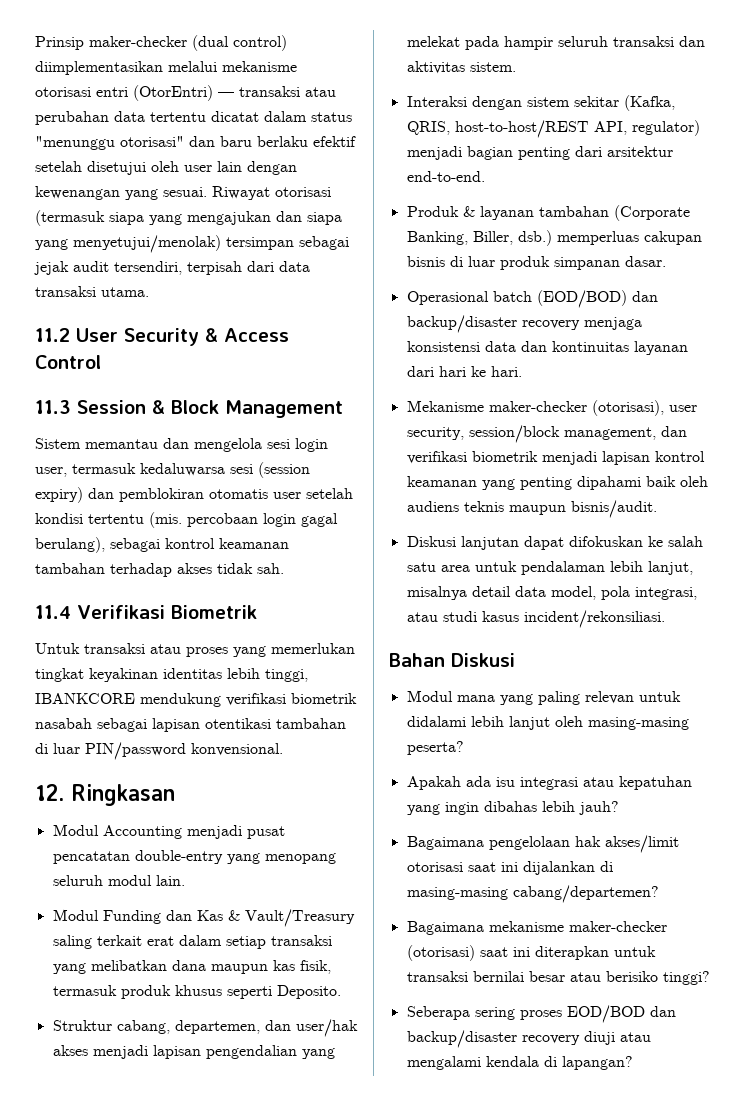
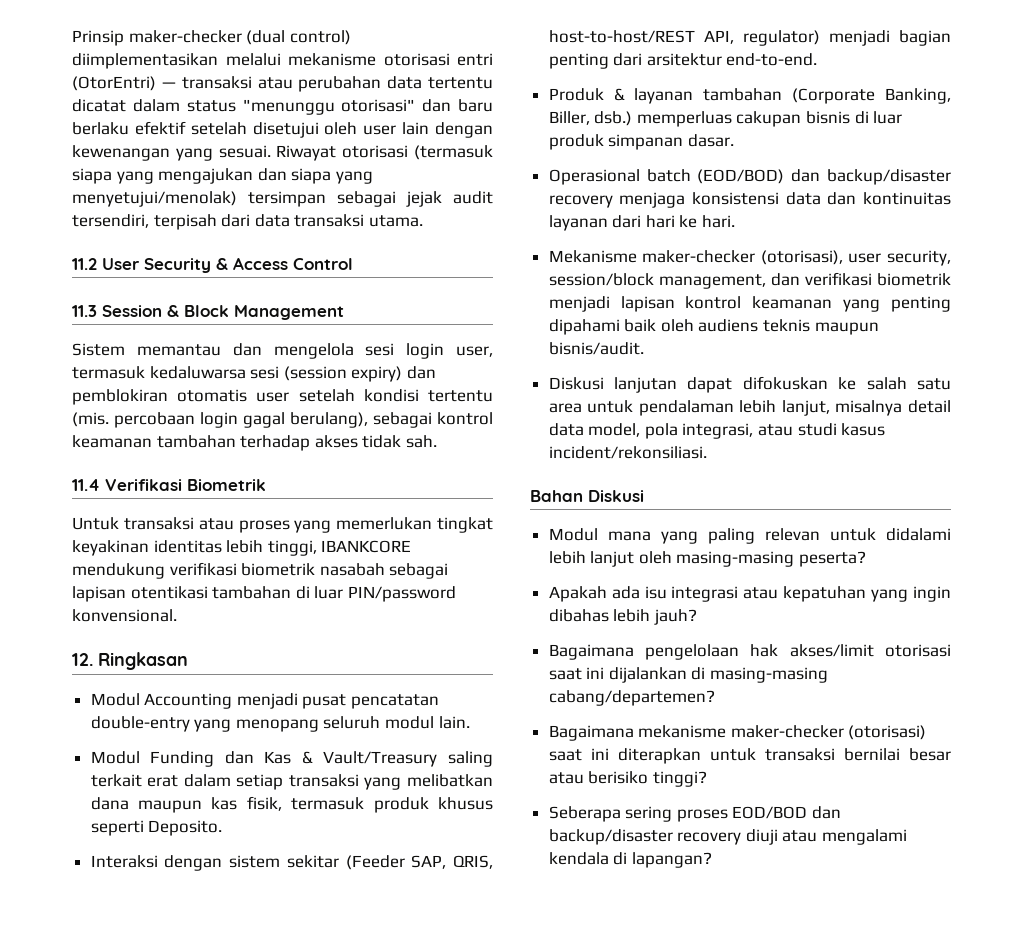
- Struktur cabang, departemen, dan user/hak akses menjadi lapisan pengendalian yang melekat pada hampir seluruh transaksi dan aktivitas sistem.
- Interaksi dengan sistem sekitar (Kafka, QRIS, host-to-host/REST API, regulator) menjadi bagian penting dari arsitektur end-to-end.
+ Interaksi dengan sistem sekitar (Feeder SAP, QRIS, host-to-host/REST API, regulator) menjadi bagian penting dari arsitektur end-to-end.

